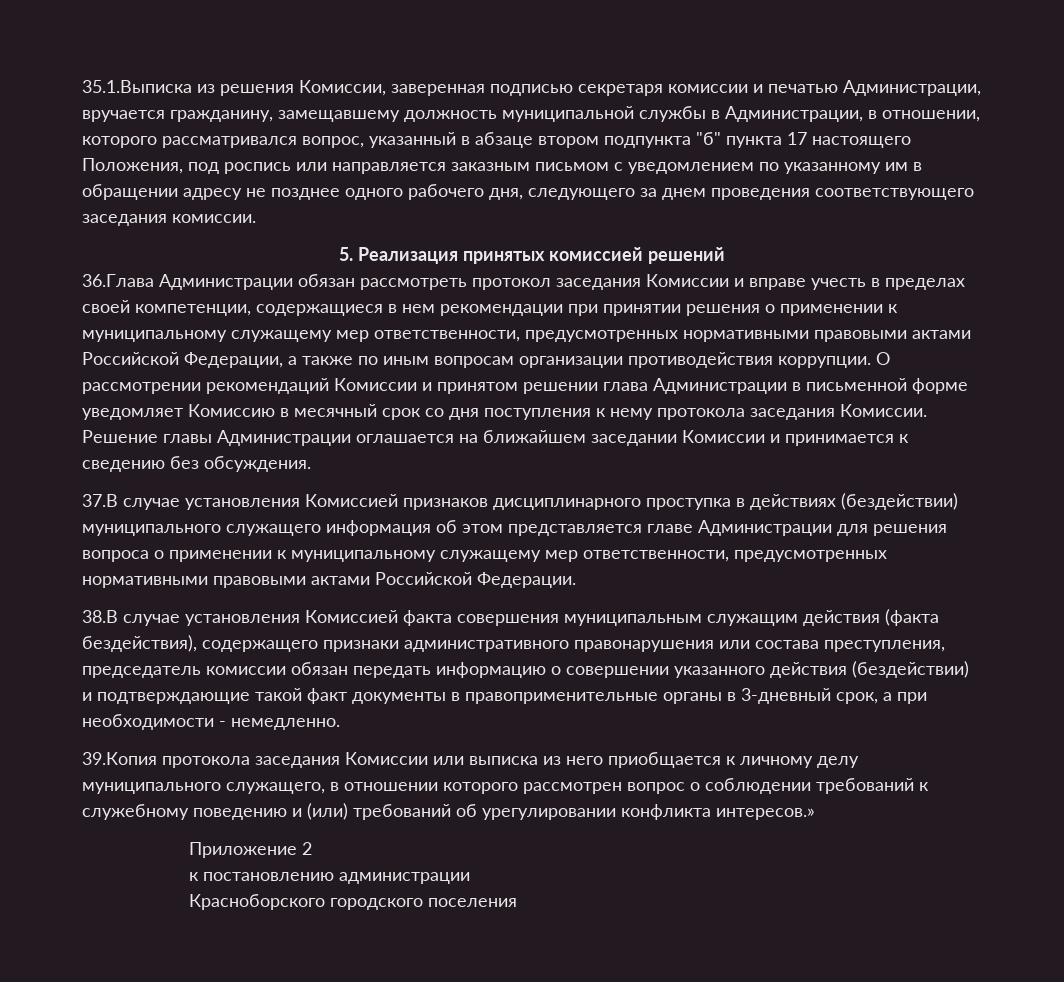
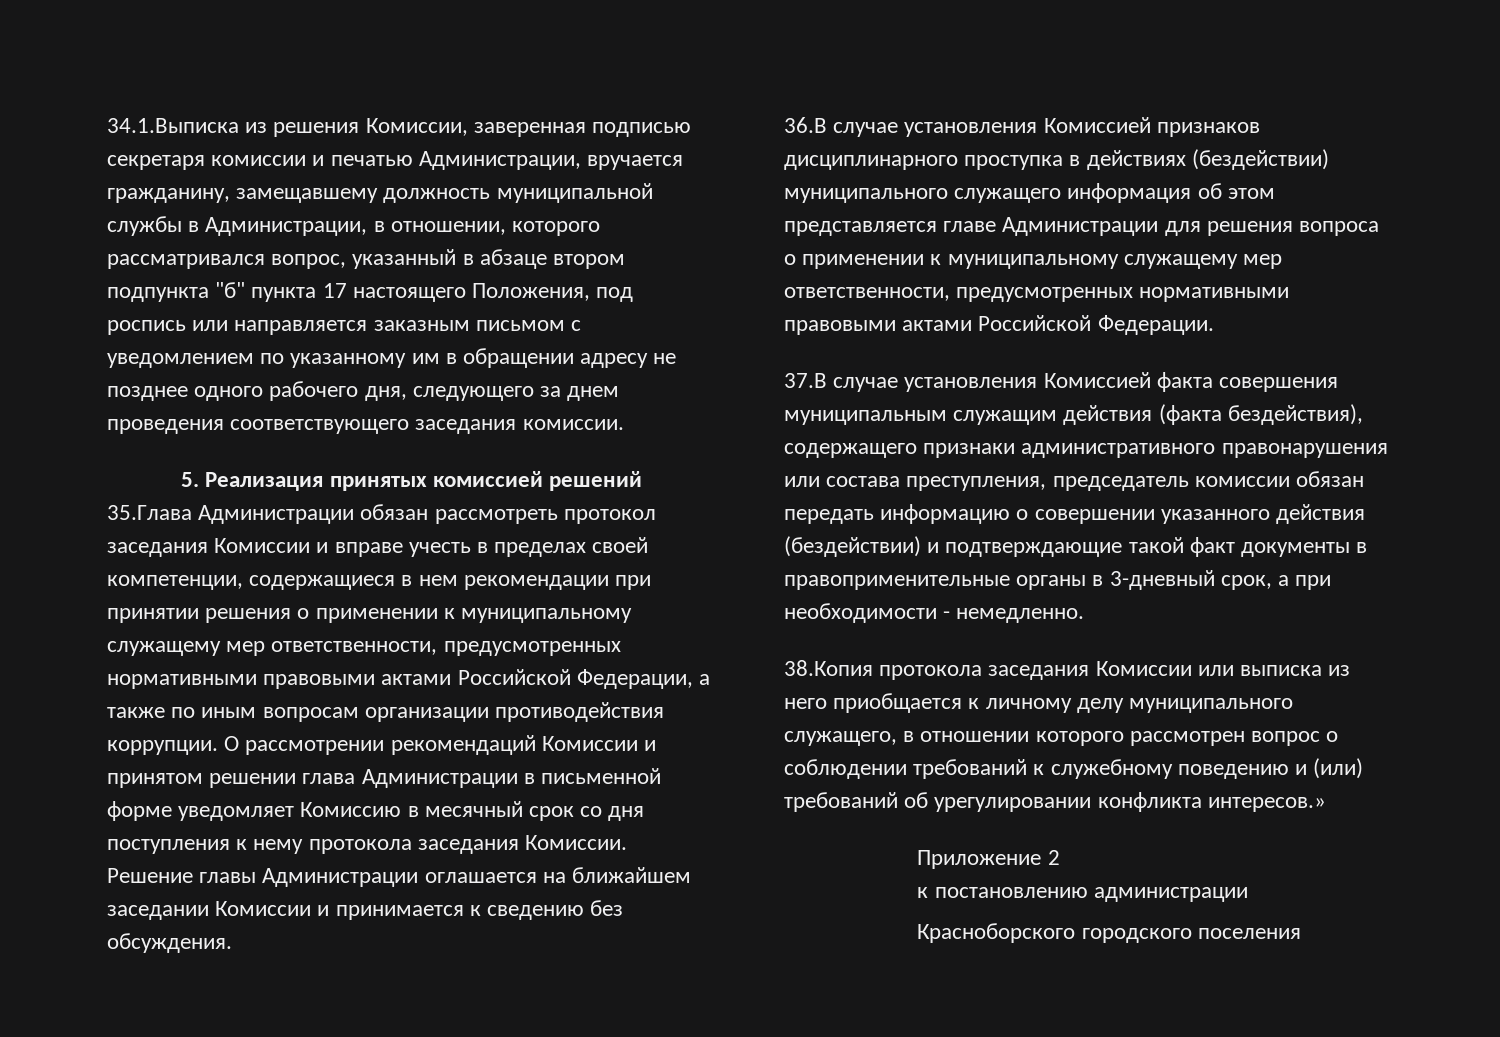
- 35.1.Выписка из решения Комиссии, заверенная подписью секретаря комиссии и печатью Администрации, вручается гражданину, замещавшему должность муниципальной службы в Администрации, в отношении, которого рассматривался вопрос, указанный в абзаце втором подпункта "б" пункта 17 настоящего Положения, под роспись или направляется заказным письмом с уведомлением по указанному им в обращении адресу не позднее одного рабочего дня, следующего за днем проведения соответствующего заседания комиссии.
+ 34.1.Выписка из решения Комиссии, заверенная подписью секретаря комиссии и печатью Администрации, вручается гражданину, замещавшему должность муниципальной службы в Администрации, в отношении, которого рассматривался вопрос, указанный в абзаце втором подпункта "б" пункта 17 настоящего Положения, под роспись или направляется заказным письмом с уведомлением по указанному им в обращении адресу не позднее одного рабочего дня, следующего за днем проведения соответствующего заседания комиссии.
- 36.Глава Администрации обязан рассмотреть протокол заседания Комиссии и вправе учесть в пределах своей компетенции, содержащиеся в нем рекомендации при принятии решения о применении к муниципальному служащему мер ответственности, предусмотренных нормативными правовыми актами Российской Федерации, а также по иным вопросам организации противодействия коррупции.
+ 35.Глава Администрации обязан рассмотреть протокол заседания Комиссии и вправе учесть в пределах своей компетенции, содержащиеся в нем рекомендации при принятии решения о применении к муниципальному служащему мер ответственности, предусмотренных нормативными правовыми актами Российской Федерации, а также по иным вопросам организации противодействия коррупции.
- 37.В случае установления Комиссией признаков дисциплинарного проступка в действиях (бездействии) муниципального служащего информация об этом представляется главе Администрации для решения вопроса о применении к муниципальному служащему мер ответственности, предусмотренных нормативными правовыми актами Российской Федерации.
+ 36.В случае установления Комиссией признаков дисциплинарного проступка в действиях (бездействии) муниципального служащего информация об этом представляется главе Администрации для решения вопроса о применении к муниципальному служащему мер ответственности, предусмотренных нормативными правовыми актами Российской Федерации.
- 38.В случае установления Комиссией факта совершения муниципальным служащим действия (факта бездействия), содержащего признаки административного правонарушения или состава преступления, председатель комиссии обязан передать информацию о совершении указанного действия (бездействии) и подтверждающие такой факт документы в правоприменительные органы в 3-дневный срок, а при необходимости - немедленно.
+ 37.В случае установления Комиссией факта совершения муниципальным служащим действия (факта бездействия), содержащего признаки административного правонарушения или состава преступления, председатель комиссии обязан передать информацию о совершении указанного действия (бездействии) и подтверждающие такой факт документы в правоприменительные органы в 3-дневный срок, а при необходимости - немедленно.
- 39.Копия протокола заседания Комиссии или выписка из него приобщается к личному делу муниципального служащего, в отношении которого рассмотрен вопрос о соблюдении требований к служебному поведению и (или) требований об урегулировании конфликта интересов.»
+ 38.Копия протокола заседания Комиссии или выписка из него приобщается к личному делу муниципального служащего, в отношении которого рассмотрен вопрос о соблюдении требований к служебному поведению и (или) требований об урегулировании конфликта интересов.»

